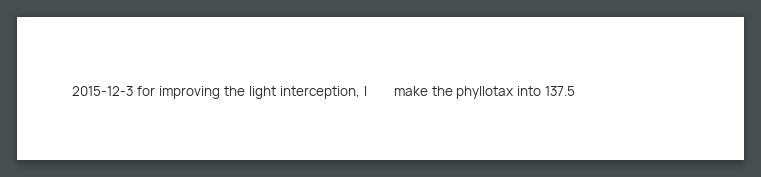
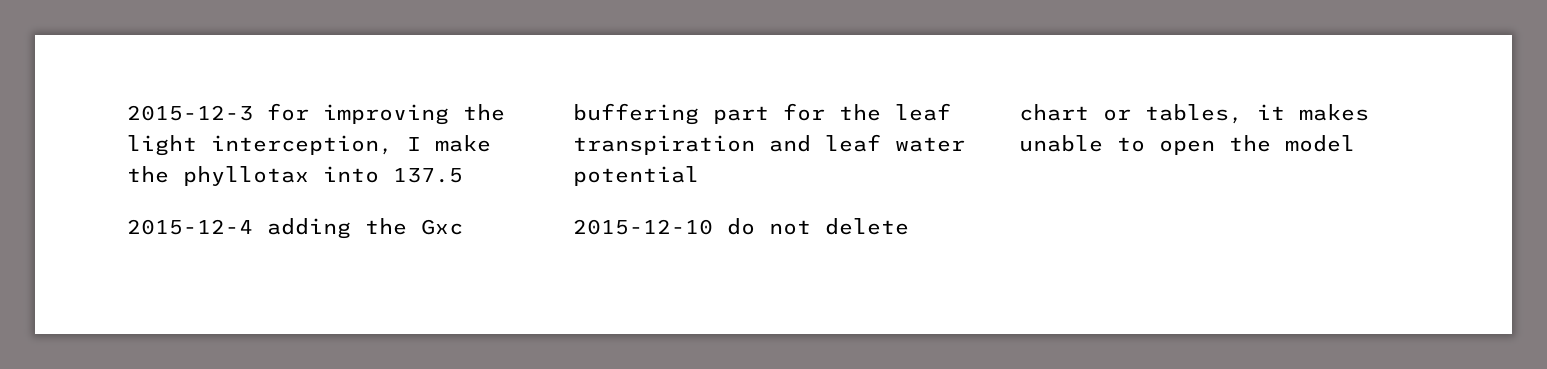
+ 2015-12-4 adding the Gxc buffering part for the leaf transpiration and leaf water potential
+ 2015-12-10 do not delete chart or tables, it makes unable to open the model

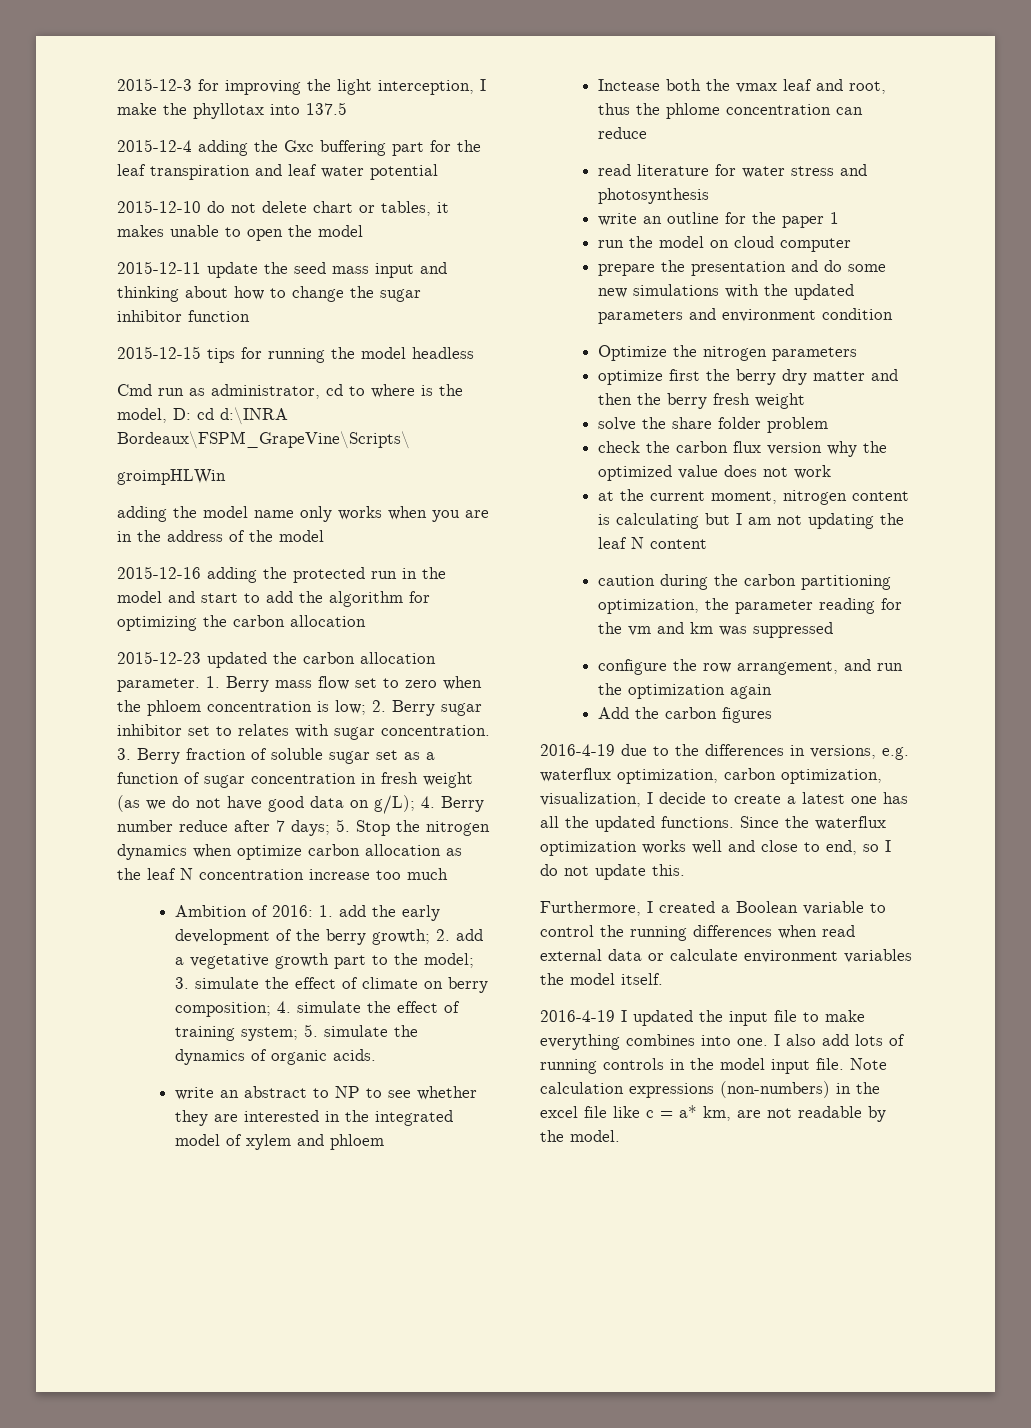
+ 2015-12-11 update the seed mass input and thinking about how to change the sugar inhibitor function
+ 2015-12-15 tips for running the model headless
+ Cmd run as administrator, cd to where is the model, D: cd d:\INRA Bordeaux\FSPM_GrapeVine\Scripts\
+ groimpHLWin
+ adding the model name only works when you are in the address of the model
+ 2015-12-16 adding the protected run in the model and start to add the algorithm for optimizing the carbon allocation
+ 2015-12-23 updated the carbon allocation parameter. 1. Berry mass flow set to zero when the phloem concentration is low; 2. Berry sugar inhibitor set to relates with sugar concentration. 3. Berry fraction of soluble sugar set as a function of sugar concentration in fresh weight (as we do not have good data on g/L); 4. Berry number reduce after 7 days; 5. Stop the nitrogen dynamics when optimize carbon allocation as the leaf N concentration increase too much
+ Ambition of 2016: 1. add the early development of the berry growth; 2. add a vegetative growth part to the model; 3. simulate the effect of climate on berry composition; 4. simulate the effect of training system; 5. simulate the dynamics of organic acids.
+ write an abstract to NP to see whether they are interested in the integrated model of xylem and phloem
+ Inctease both the vmax leaf and root, thus the phlome concentration can reduce
+ read literature for water stress and photosynthesis
+ write an outline for the paper 1
+ run the model on cloud computer
+ prepare the presentation and do some new simulations with the updated parameters and environment condition
+ Optimize the nitrogen parameters
+ optimize first the berry dry matter and then the berry fresh weight
+ solve the share folder problem
+ check the carbon flux version why the optimized value does not work
+ at the current moment, nitrogen content is calculating but I am not updating the leaf N content
+ caution during the carbon partitioning optimization, the parameter reading for the vm and km was suppressed
+ configure the row arrangement, and run the optimization again
+ Add the carbon figures
+ 2016-4-19 due to the differences in versions, e.g. waterflux optimization, carbon optimization, visualization, I decide to create a latest one has all the updated functions. Since the waterflux optimization works well and close to end, so I do not update this.
+ Furthermore, I created a Boolean variable to control the running differences when read external data or calculate environment variables the model itself.
+ 2016-4-19 I updated the input file to make everything combines into one. I also add lots of running controls in the model input file. Note calculation expressions (non-numbers) in the excel file like c = a* km, are not readable by the model.

